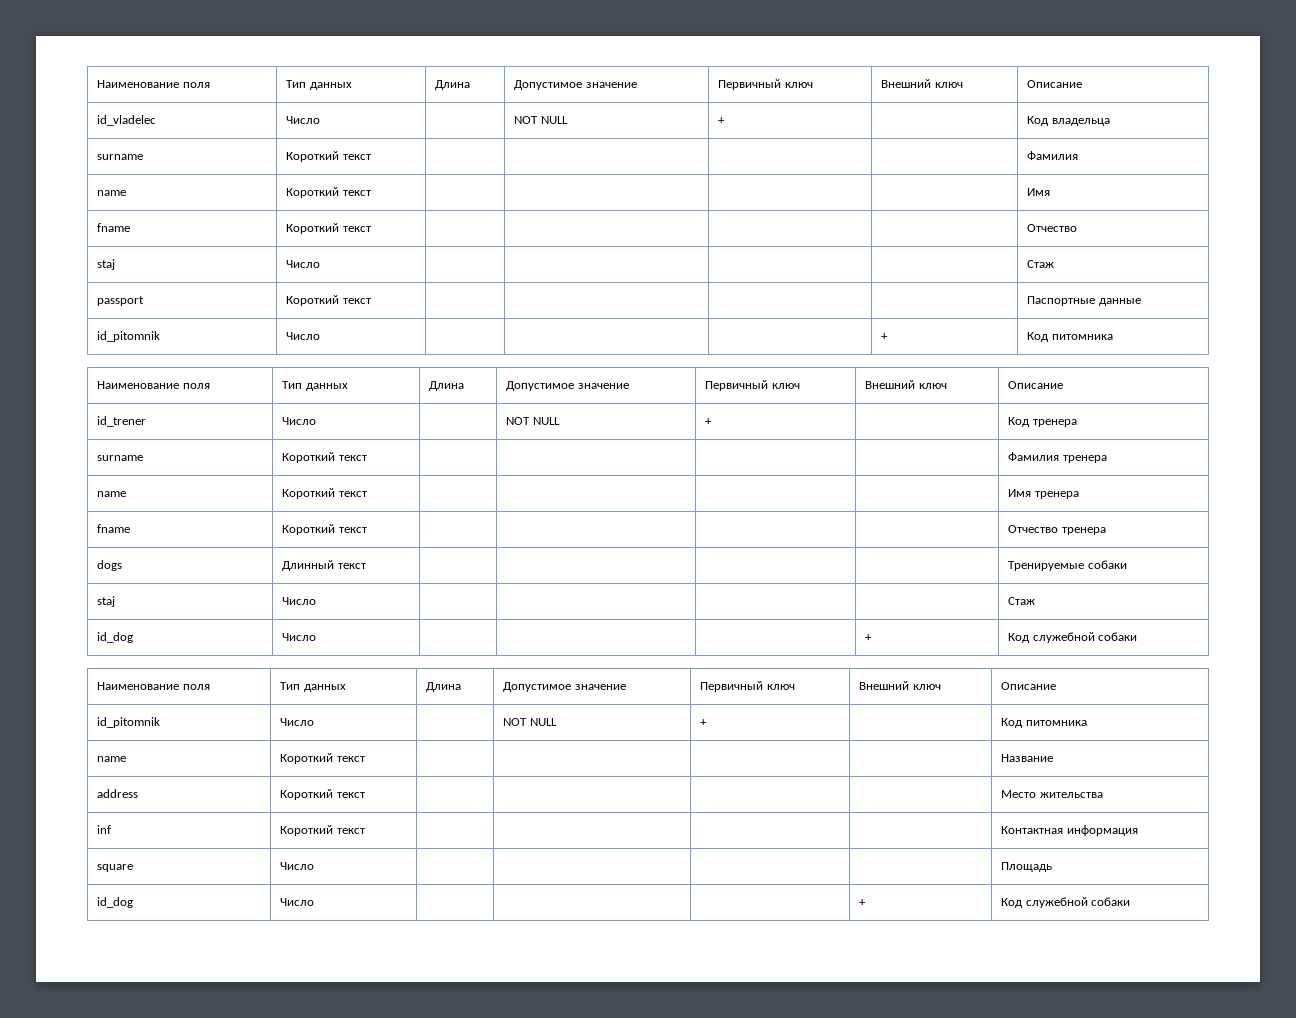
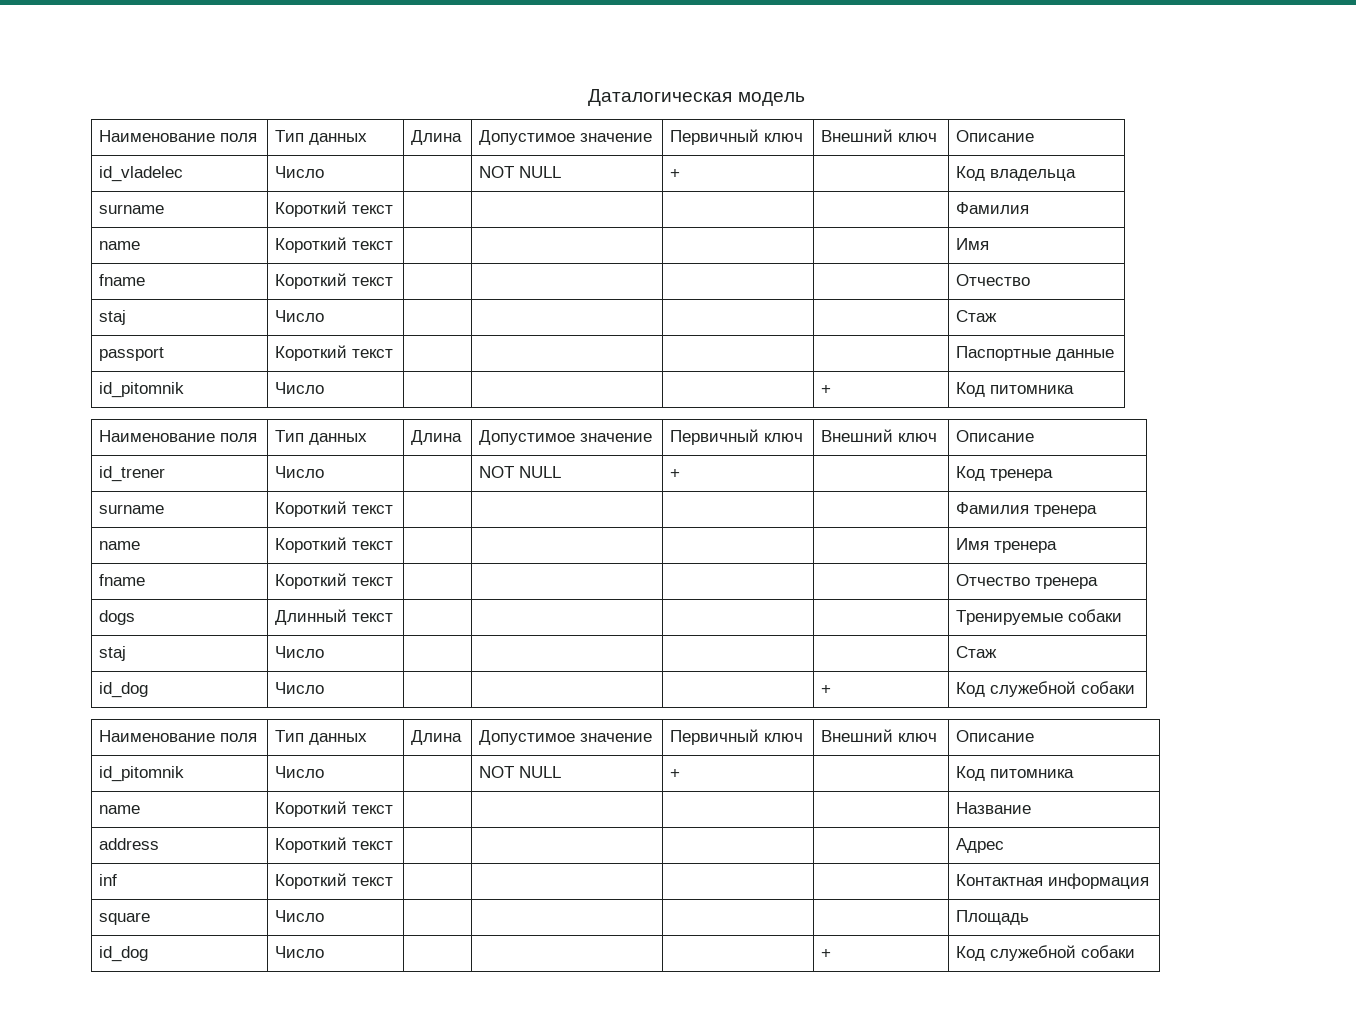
+ Даталогическая модель
- address | Короткий текст | | | | | Место жительства
+ address | Короткий текст | | | | | Адрес

